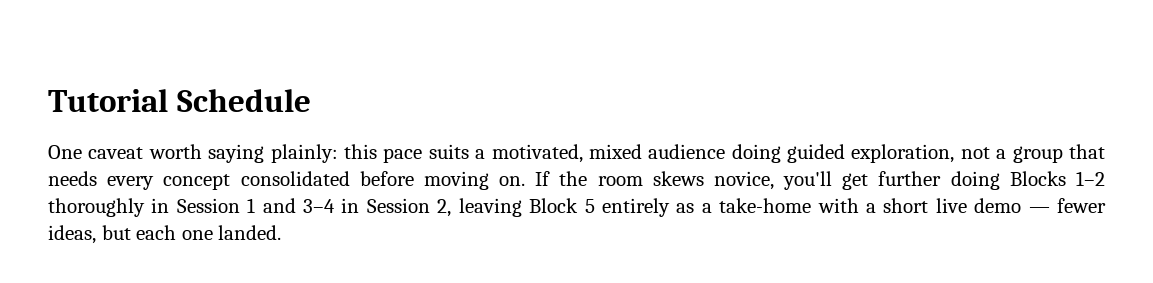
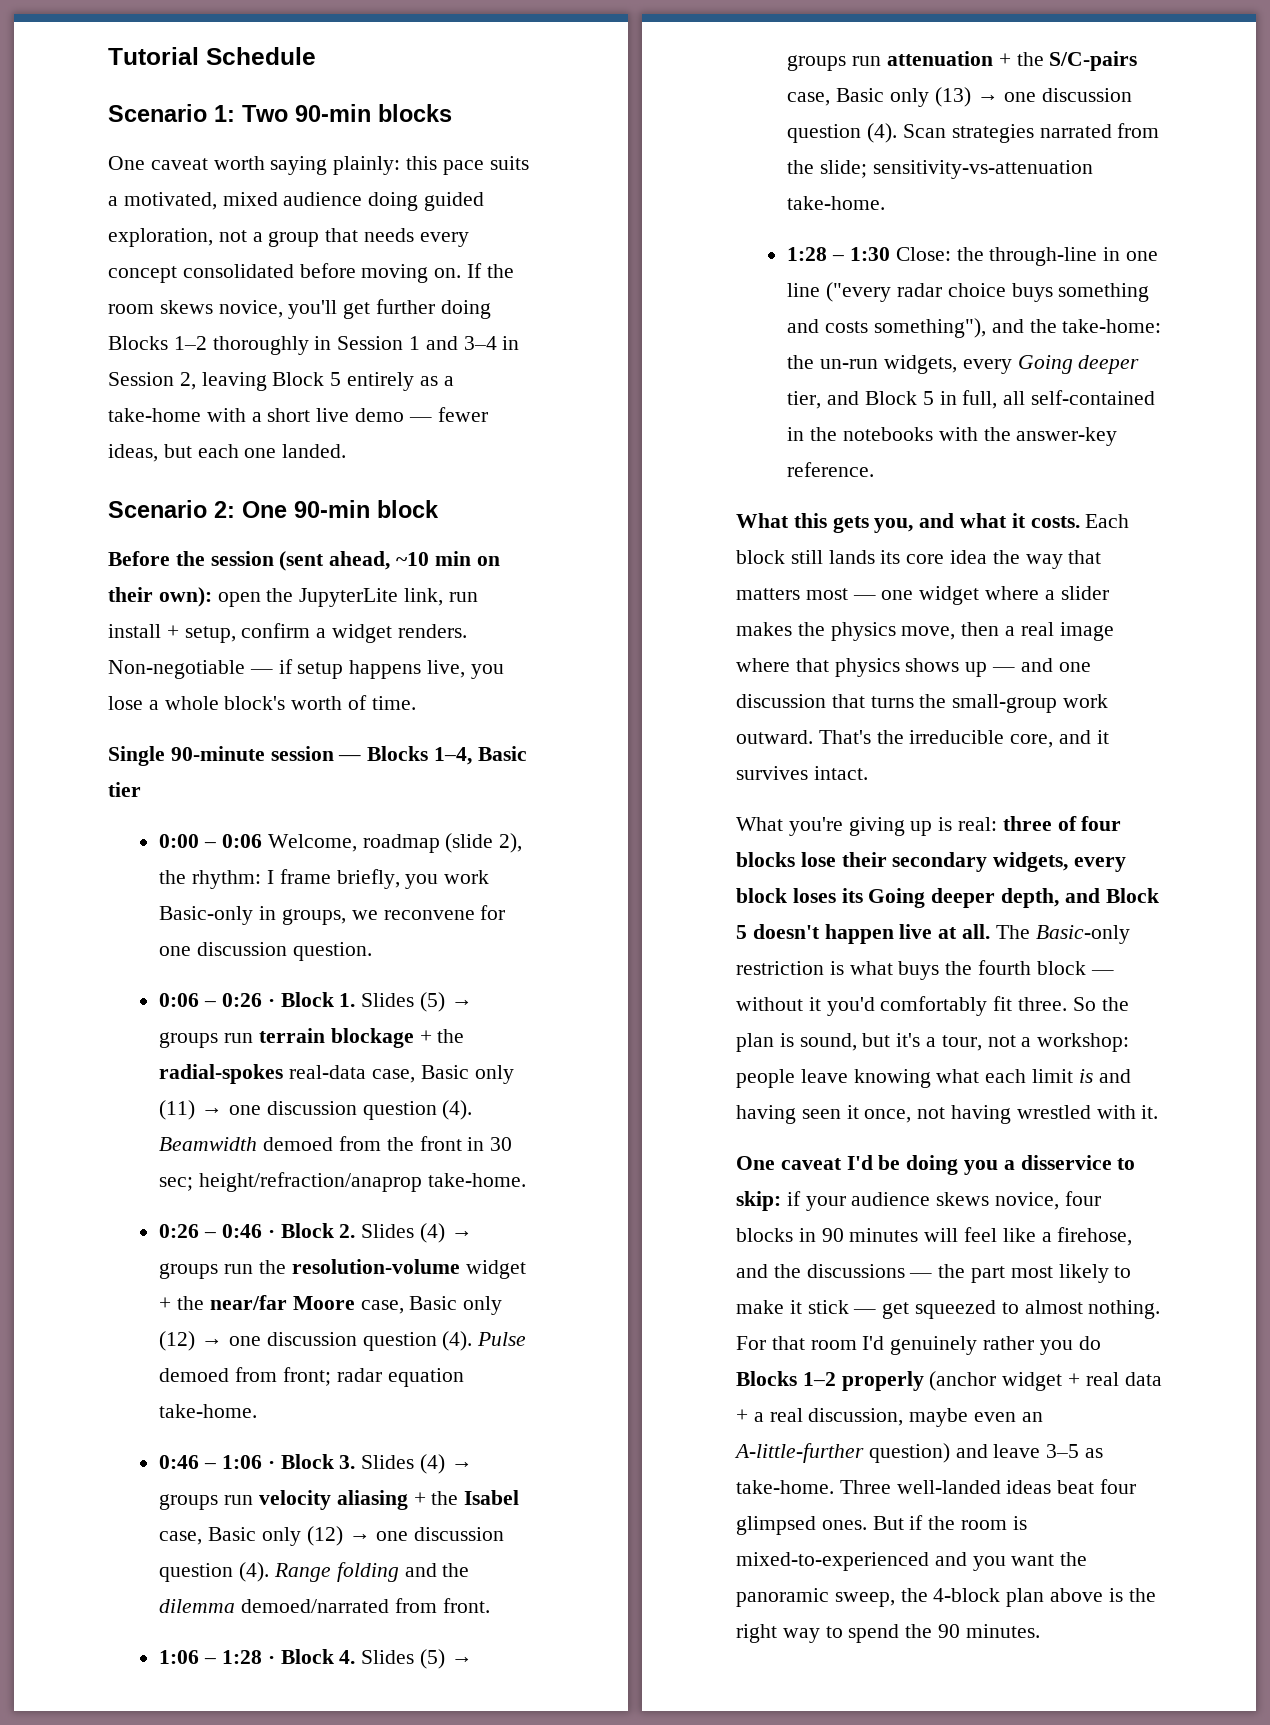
+ Scenario 1: Two 90-min blocks
+ Scenario 2: One 90-min block
+ Before the session (sent ahead, ~10 min on their own): open the JupyterLite link, run install + setup, confirm a widget renders. Non-negotiable — if setup happens live, you lose a whole block's worth of time.
+ Single 90-minute session — Blocks 1–4, Basic tier
+ 0:00 – 0:06 Welcome, roadmap (slide 2), the rhythm: I frame briefly, you work Basic-only in groups, we reconvene for one discussion question.
+ 0:06 – 0:26 · Block 1. Slides (5) → groups run terrain blockage + the radial-spokes real-data case, Basic only (11) → one discussion question (4). Beamwidth demoed from the front in 30 sec; height/refraction/anaprop take-home.
+ 0:26 – 0:46 · Block 2. Slides (4) → groups run the resolution-volume widget + the near/far Moore case, Basic only (12) → one discussion question (4). Pulse demoed from front; radar equation take-home.
+ 0:46 – 1:06 · Block 3. Slides (4) → groups run velocity aliasing + the Isabel case, Basic only (12) → one discussion question (4). Range folding and the dilemma demoed/narrated from front.
+ 1:06 – 1:28 · Block 4. Slides (5) → groups run attenuation + the S/C-pairs case, Basic only (13) → one discussion question (4). Scan strategies narrated from the slide; sensitivity-vs-attenuation take-home.
+ 1:28 – 1:30 Close: the through-line in one line ("every radar choice buys something and costs something"), and the take-home: the un-run widgets, every Going deeper tier, and Block 5 in full, all self-contained in the notebooks with the answer-key reference.
+ What this gets you, and what it costs. Each block still lands its core idea the way that matters most — one widget where a slider makes the physics move, then a real image where that physics shows up — and one discussion that turns the small-group work outward. That's the irreducible core, and it survives intact.
+ What you're giving up is real: three of four blocks lose their secondary widgets, every block loses its Going deeper depth, and Block 5 doesn't happen live at all. The Basic-only restriction is what buys the fourth block — without it you'd comfortably fit three. So the plan is sound, but it's a tour, not a workshop: people leave knowing what each limit is and having seen it once, not having wrestled with it.
+ One caveat I'd be doing you a disservice to skip: if your audience skews novice, four blocks in 90 minutes will feel like a firehose, and the discussions — the part most likely to make it stick — get squeezed to almost nothing. For that room I'd genuinely rather you do Blocks 1–2 properly (anchor widget + real data + a real discussion, maybe even an A-little-further question) and leave 3–5 as take-home. Three well-landed ideas beat four glimpsed ones. But if the room is mixed-to-experienced and you want the panoramic sweep, the 4-block plan above is the right way to spend the 90 minutes.

